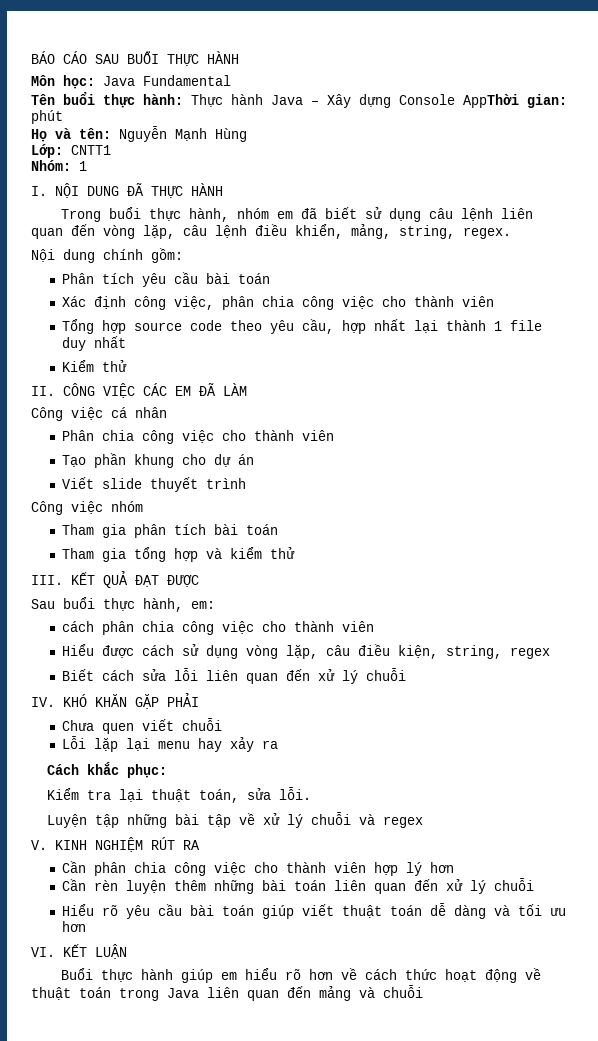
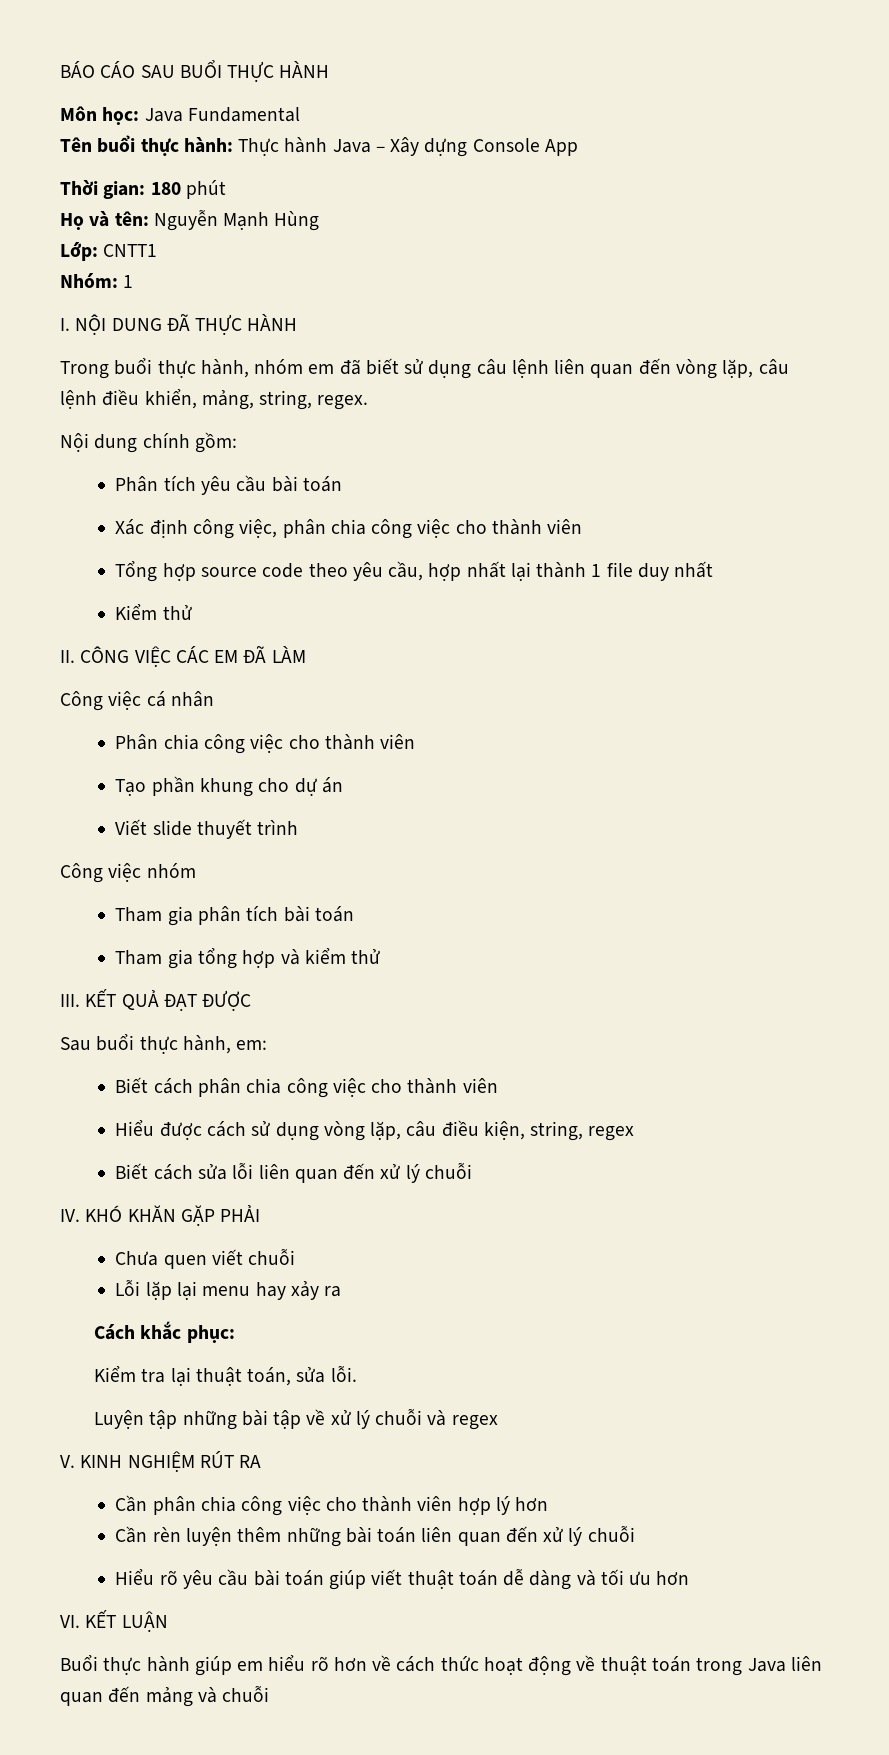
- Tên buổi thực hành: Thực hành Java – Xây dựng Console AppThời gian: phút
+ Tên buổi thực hành: Thực hành Java – Xây dựng Console App
+ Thời gian: 180 phút
- cách phân chia công việc cho thành viên
+ Biết cách phân chia công việc cho thành viên

